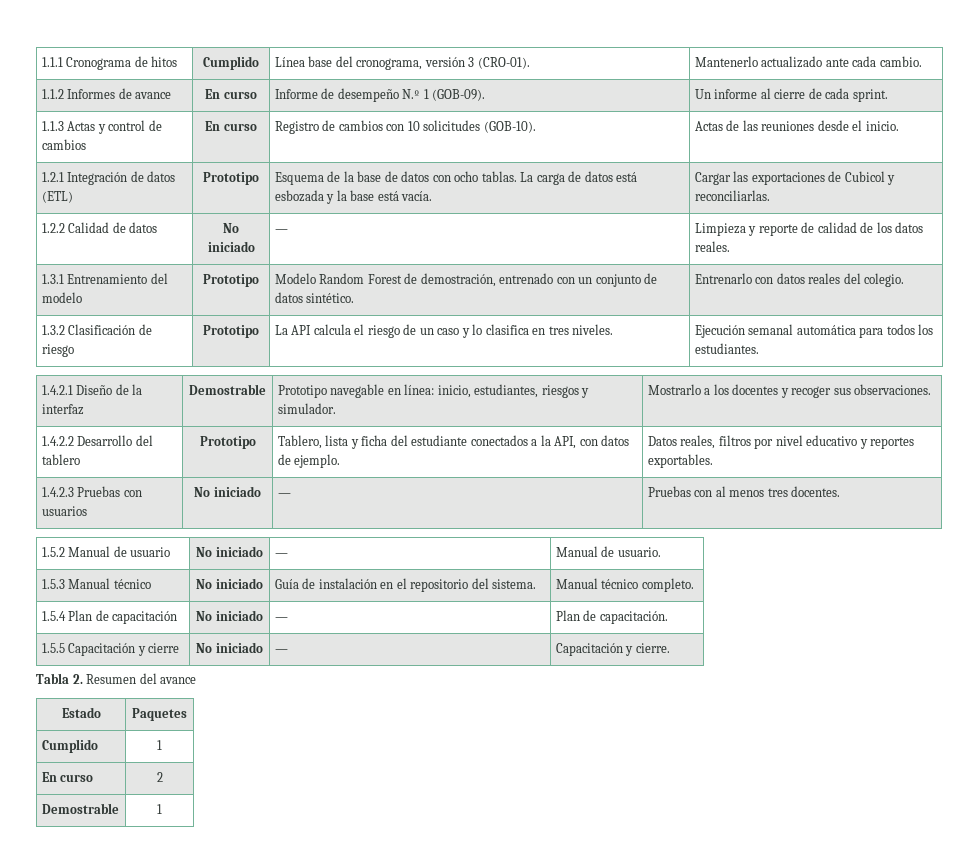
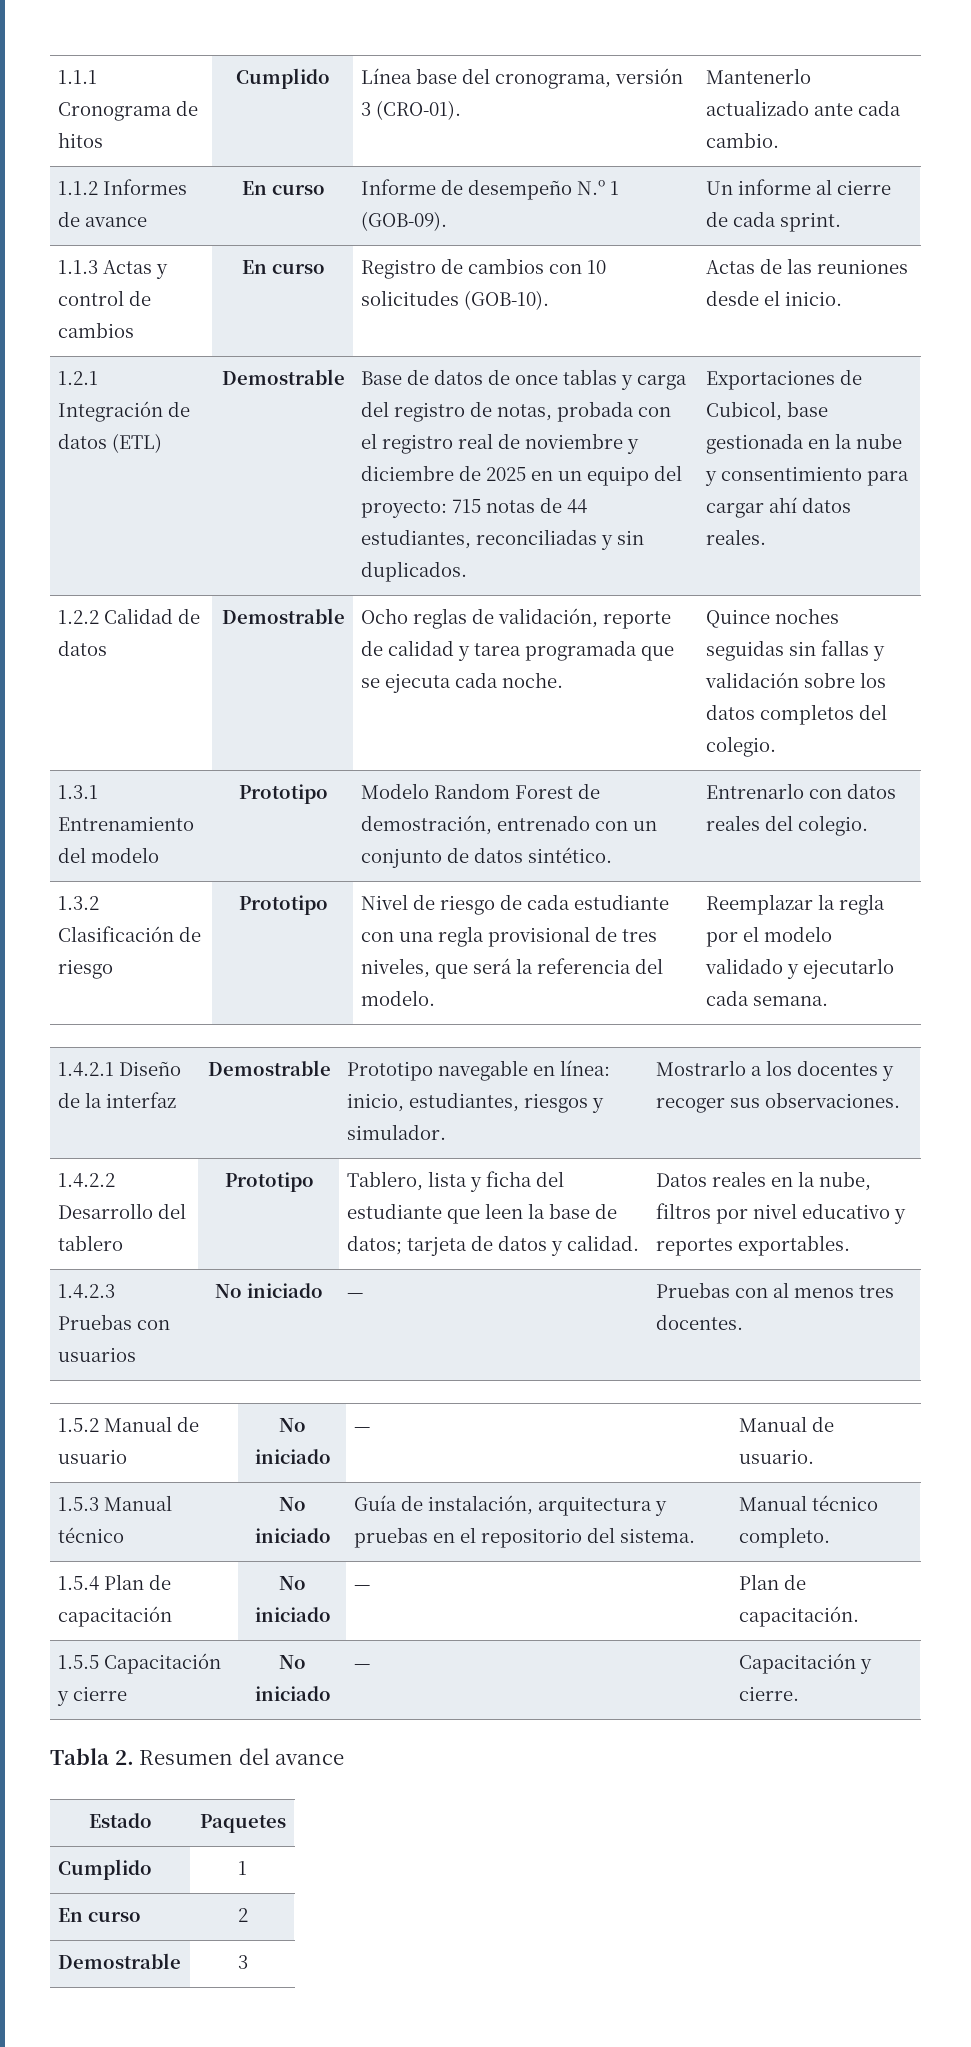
- Prototipo | Esquema de la base de datos con ocho tablas. La carga de datos está esbozada y la base está vacía. | Cargar las exportaciones de Cubicol y reconciliarlas.
- 1.2.2 Calidad de datos | No iniciado | — | Limpieza y reporte de calidad de los datos reales.
+ Demostrable | Base de datos de once tablas y carga del registro de notas, probada con el registro real de noviembre y diciembre de 2025 en un equipo del proyecto: 715 notas de 44 estudiantes, reconciliadas y sin duplicados. | Exportaciones de Cubicol, base gestionada en la nube y consentimiento para cargar ahí datos reales.
+ 1.2.2 Calidad de datos | Demostrable | Ocho reglas de validación, reporte de calidad y tarea programada que se ejecuta cada noche. | Quince noches seguidas sin fallas y validación sobre los datos completos del colegio.
- 1.3.2 Clasificación de riesgo | Prototipo | La API calcula el riesgo de un caso y lo clasifica en tres niveles. | Ejecución semanal automática para todos los estudiantes.
+ 1.3.2 Clasificación de riesgo | Prototipo | Nivel de riesgo de cada estudiante con una regla provisional de tres niveles, que será la referencia del modelo. | Reemplazar la regla por el modelo validado y ejecutarlo cada semana.
- 1.4.2.2 Desarrollo del tablero | Prototipo | Tablero, lista y ficha del estudiante conectados a la API, con datos de ejemplo. | Datos reales, filtros por nivel educativo y reportes exportables.
+ 1.4.2.2 Desarrollo del tablero | Prototipo | Tablero, lista y ficha del estudiante que leen la base de datos; tarjeta de datos y calidad. | Datos reales en la nube, filtros por nivel educativo y reportes exportables.
- 1.5.3 Manual técnico | No iniciado | Guía de instalación en el repositorio del sistema. | Manual técnico completo.
+ 1.5.3 Manual técnico | No iniciado | Guía de instalación, arquitectura y pruebas en el repositorio del sistema. | Manual técnico completo.
- Demostrable | 1
+ Demostrable | 3

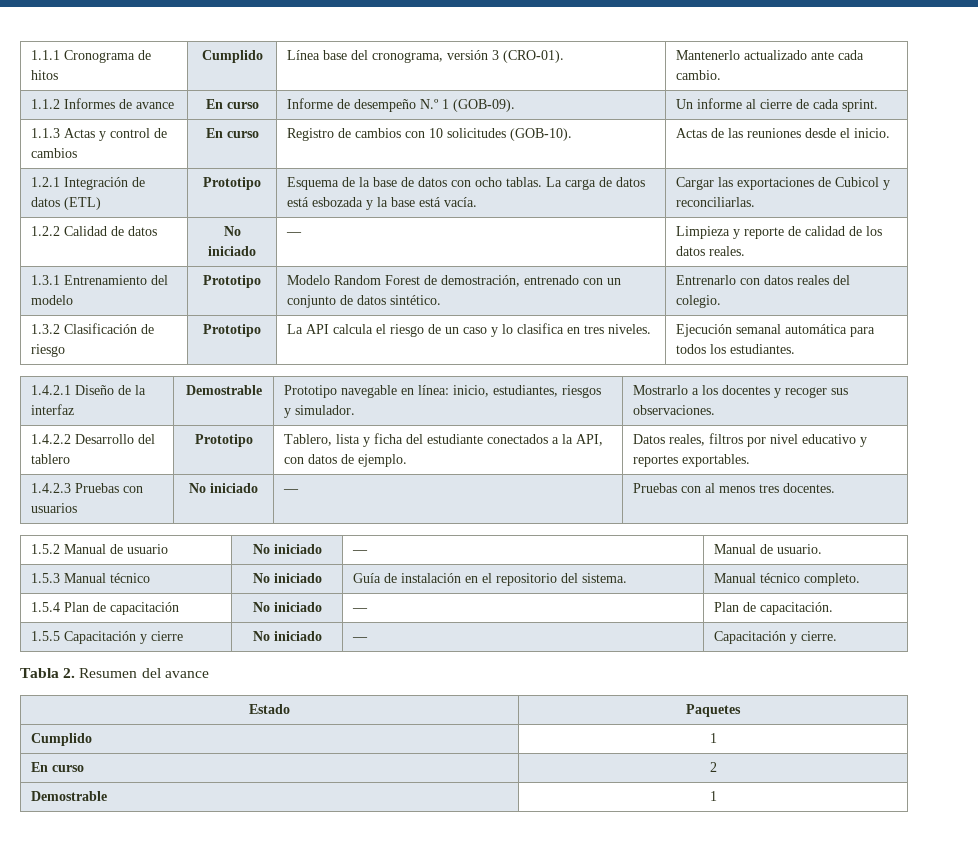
- Demostrable | Base de datos de once tablas y carga del registro de notas, probada con el registro real de noviembre y diciembre de 2025 en un equipo del proyecto: 715 notas de 44 estudiantes, reconciliadas y sin duplicados. | Exportaciones de Cubicol, base gestionada en la nube y consentimiento para cargar ahí datos reales.
- 1.2.2 Calidad de datos | Demostrable | Ocho reglas de validación, reporte de calidad y tarea programada que se ejecuta cada noche. | Quince noches seguidas sin fallas y validación sobre los datos completos del colegio.
+ Prototipo | Esquema de la base de datos con ocho tablas. La carga de datos está esbozada y la base está vacía. | Cargar las exportaciones de Cubicol y reconciliarlas.
+ 1.2.2 Calidad de datos | No iniciado | — | Limpieza y reporte de calidad de los datos reales.
- 1.3.2 Clasificación de riesgo | Prototipo | Nivel de riesgo de cada estudiante con una regla provisional de tres niveles, que será la referencia del modelo. | Reemplazar la regla por el modelo validado y ejecutarlo cada semana.
+ 1.3.2 Clasificación de riesgo | Prototipo | La API calcula el riesgo de un caso y lo clasifica en tres niveles. | Ejecución semanal automática para todos los estudiantes.
- 1.4.2.2 Desarrollo del tablero | Prototipo | Tablero, lista y ficha del estudiante que leen la base de datos; tarjeta de datos y calidad. | Datos reales en la nube, filtros por nivel educativo y reportes exportables.
+ 1.4.2.2 Desarrollo del tablero | Prototipo | Tablero, lista y ficha del estudiante conectados a la API, con datos de ejemplo. | Datos reales, filtros por nivel educativo y reportes exportables.
- 1.5.3 Manual técnico | No iniciado | Guía de instalación, arquitectura y pruebas en el repositorio del sistema. | Manual técnico completo.
+ 1.5.3 Manual técnico | No iniciado | Guía de instalación en el repositorio del sistema. | Manual técnico completo.
- Demostrable | 3
+ Demostrable | 1

